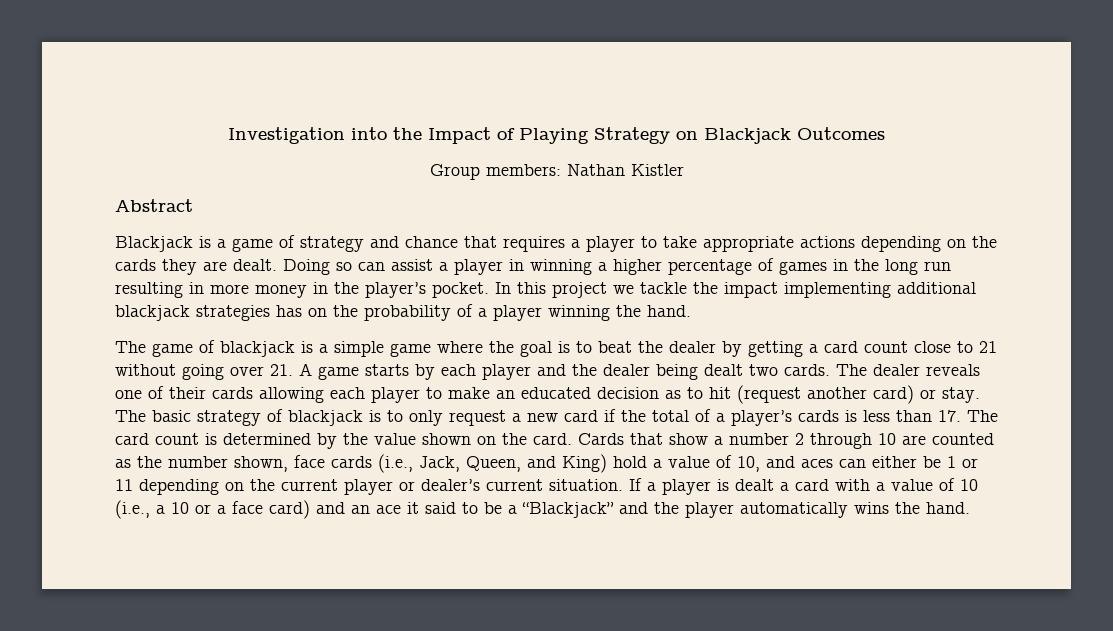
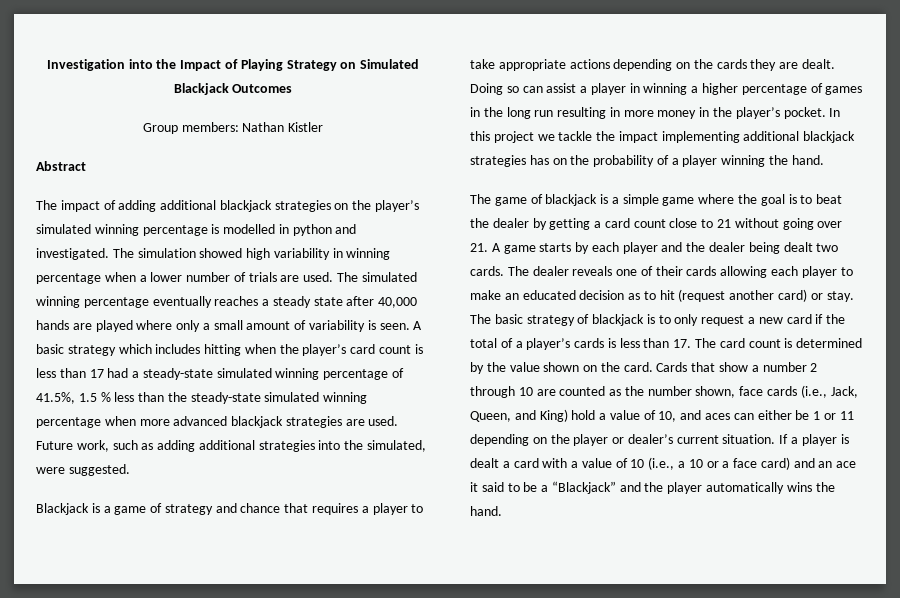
- Investigation into the Impact of Playing Strategy on Blackjack Outcomes
+ Investigation into the Impact of Playing Strategy on Simulated Blackjack Outcomes
+ The impact of adding additional blackjack strategies on the player’s simulated winning percentage is modelled in python and investigated. The simulation showed high variability in winning percentage when a lower number of trials are used. The simulated winning percentage eventually reaches a steady state after 40,000 hands are played where only a small amount of variability is seen. A basic strategy which includes hitting when the player’s card count is less than 17 had a steady-state simulated winning percentage of 41.5%, 1.5 % less than the steady-state simulated winning percentage when more advanced blackjack strategies are used. Future work, such as adding additional strategies into the simulated, were suggested.
- Cards that show a number 2 through 10 are counted as the number shown, face cards (i.e., Jack, Queen, and King) hold a value of 10, and aces can either be 1 or 11 depending on the current player or dealer’s current situation.
+ Cards that show a number 2 through 10 are counted as the number shown, face cards (i.e., Jack, Queen, and King) hold a value of 10, and aces can either be 1 or 11 depending on the player or dealer’s current situation.

